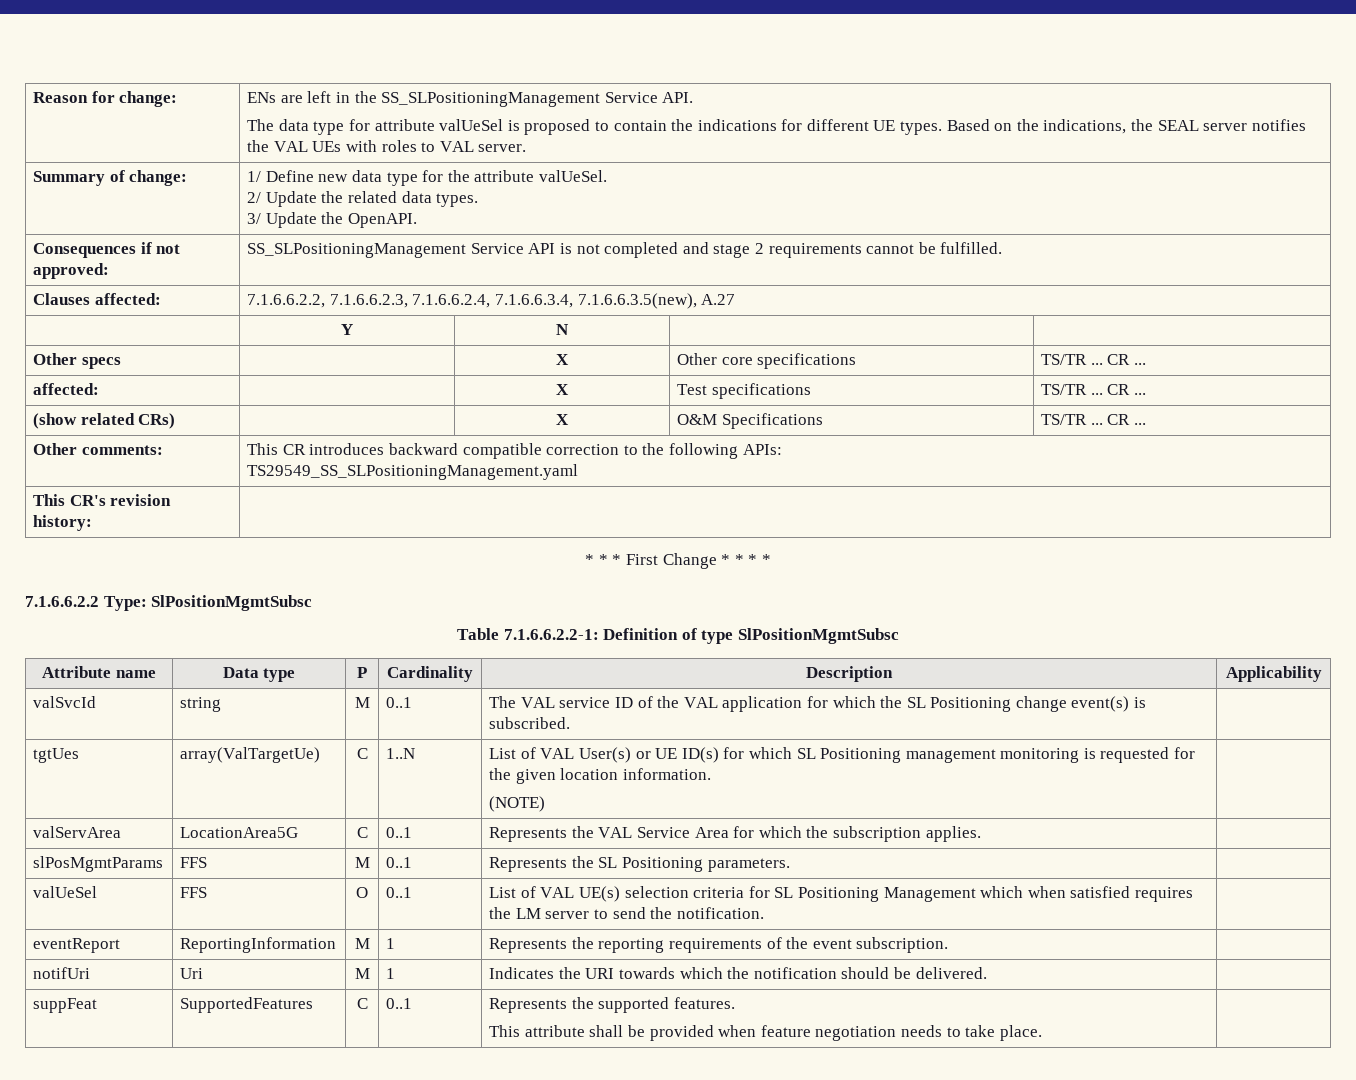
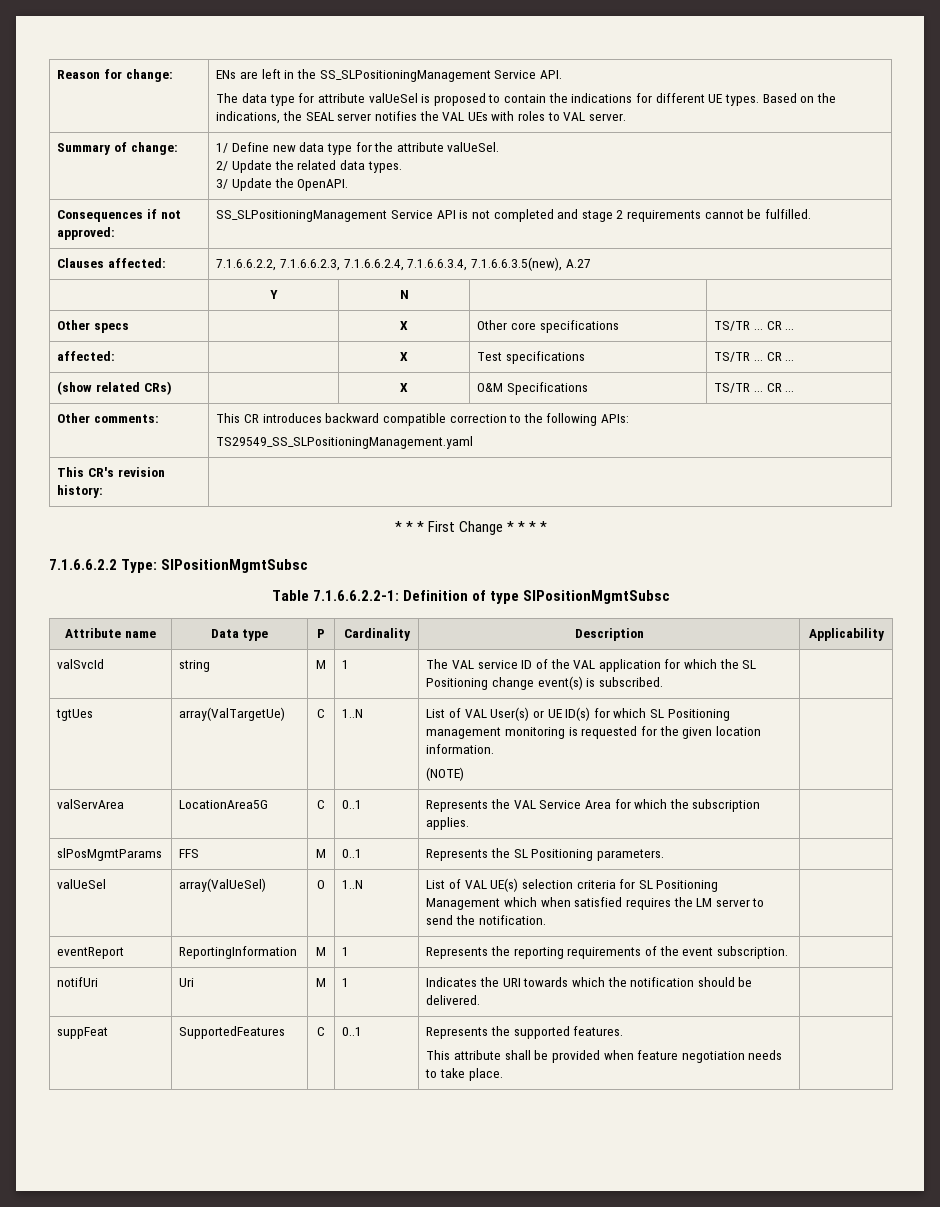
- valSvcId | string | M | 0..1 | The VAL service ID of the VAL application for which the SL Positioning change event(s) is subscribed. |
+ valSvcId | string | M | 1 | The VAL service ID of the VAL application for which the SL Positioning change event(s) is subscribed. |
- valUeSel | FFS | O | 0..1 | List of VAL UE(s) selection criteria for SL Positioning Management which when satisfied requires the LM server to send the notification. |
+ valUeSel | array(ValUeSel) | O | 1..N | List of VAL UE(s) selection criteria for SL Positioning Management which when satisfied requires the LM server to send the notification. |

